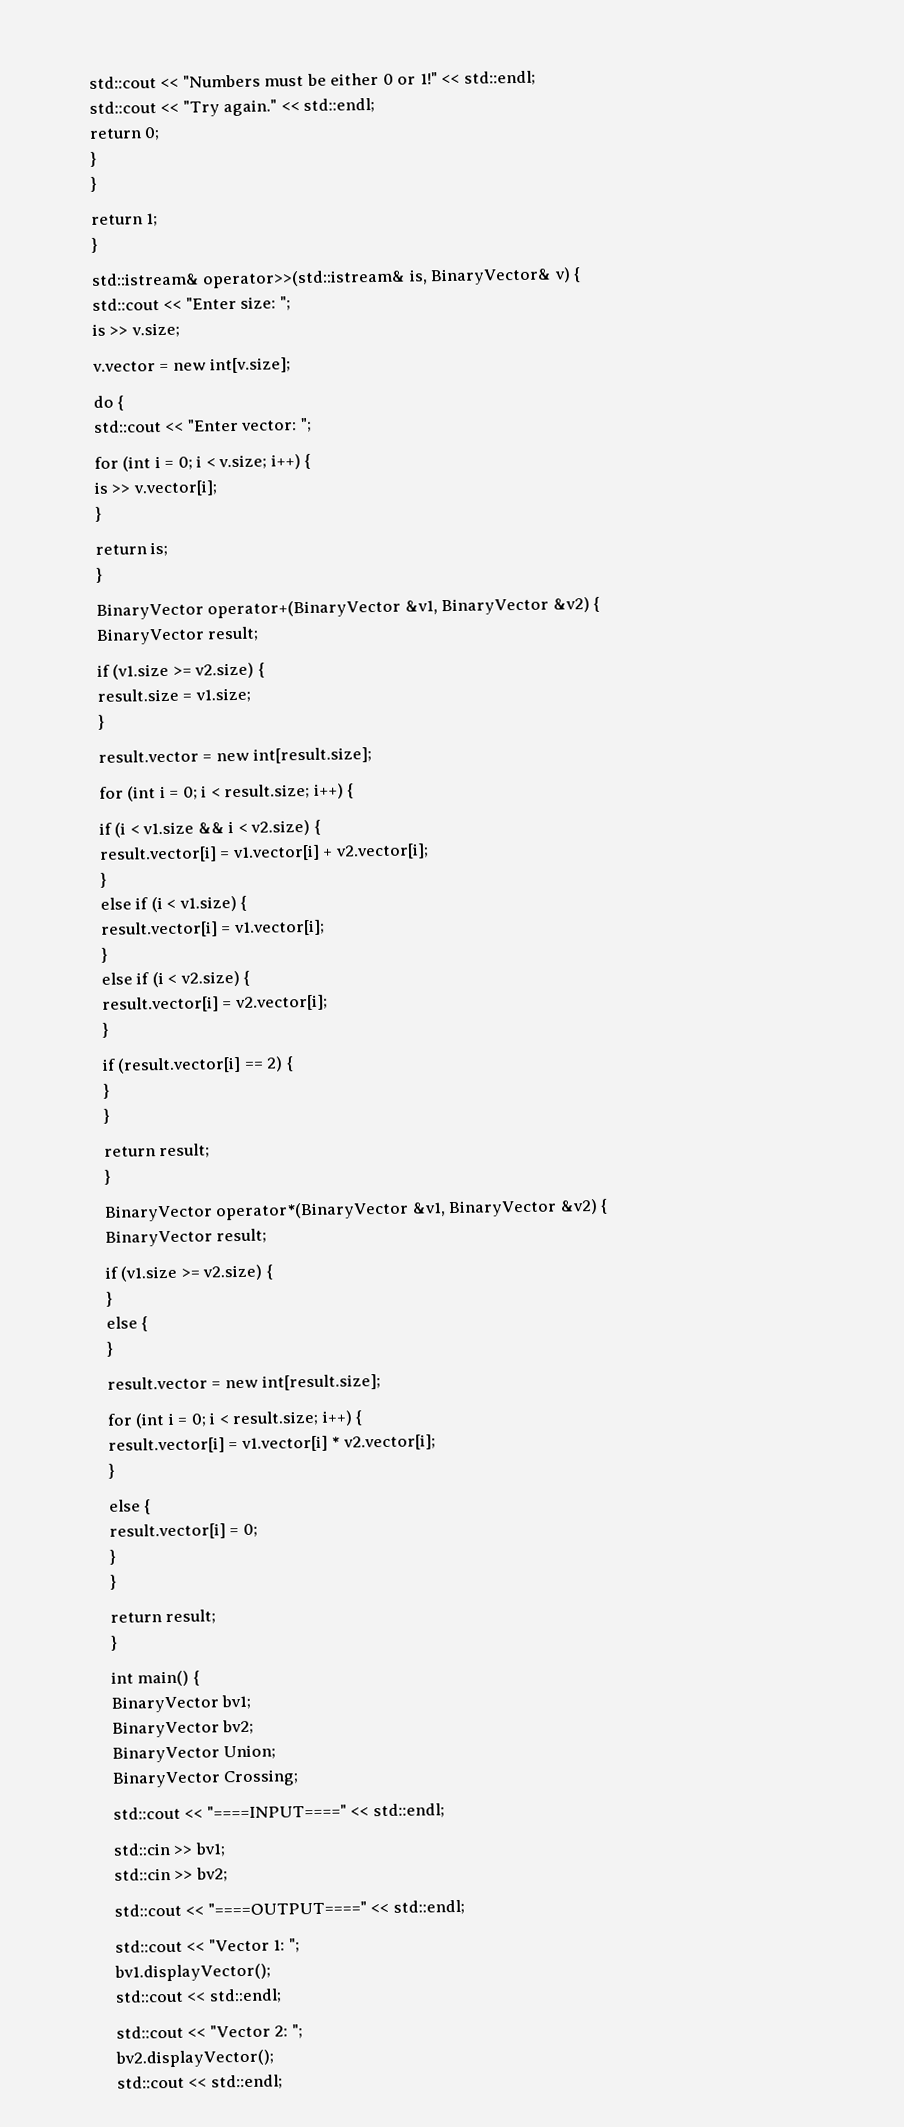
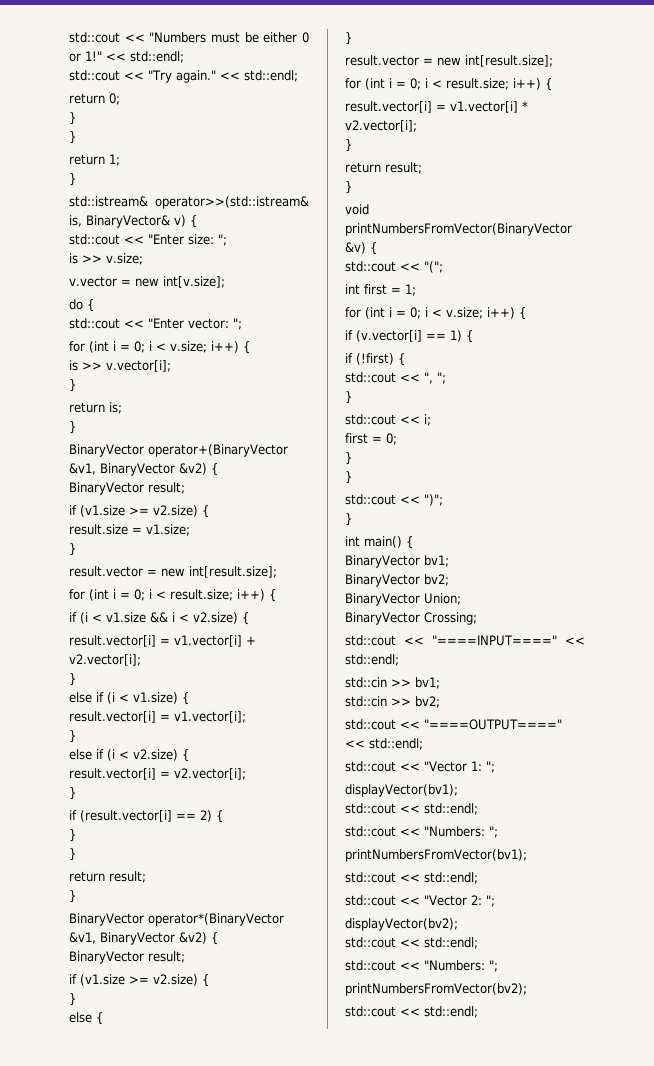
  result.vector[i] = v1.vector[i] * v2.vector[i];
  }
- else {
- result.vector[i] = 0;
+ return result;
+ }
+ void printNumbersFromVector(BinaryVector &v) {
+ std::cout << "(";
+ int first = 1;
+ for (int i = 0; i < v.size; i++) {
+ if (v.vector[i] == 1) {
+ if (!first) {
+ std::cout << ", ";
+ }
+ std::cout << i;
+ first = 0;
  }
  }
- return result;
+ std::cout << ")";
- bv1.displayVector();
+ displayVector(bv1);
+ std::cout << std::endl;
+ std::cout << "Numbers: ";
+ printNumbersFromVector(bv1);
- bv2.displayVector();
+ displayVector(bv2);
+ std::cout << std::endl;
+ std::cout << "Numbers: ";
+ printNumbersFromVector(bv2);

